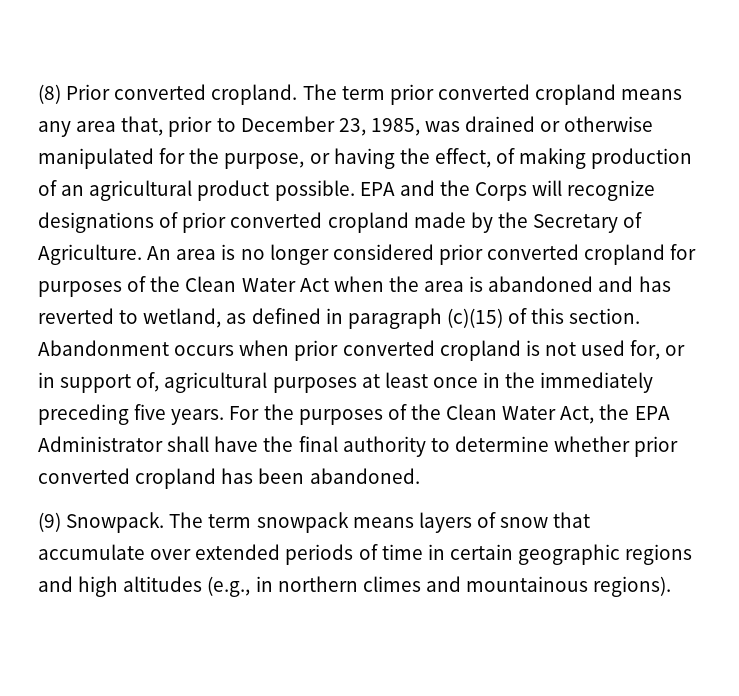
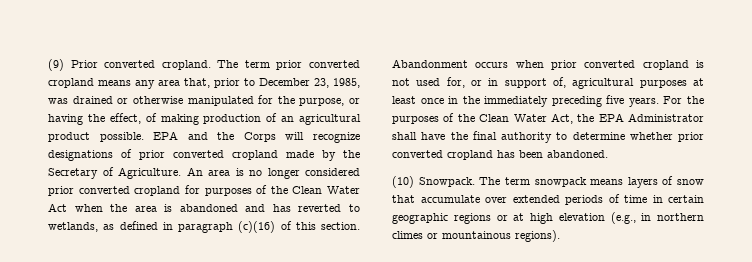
- (8) Prior converted cropland.
+ (9) Prior converted cropland.
- An area is no longer considered prior converted cropland for purposes of the Clean Water Act when the area is abandoned and has reverted to wetland, as defined in paragraph (c)(15) of this section.
+ An area is no longer considered prior converted cropland for purposes of the Clean Water Act when the area is abandoned and has reverted to wetlands, as defined in paragraph (c)(16) of this section.
- (9) Snowpack.
+ (10) Snowpack.
- The term snowpack means layers of snow that accumulate over extended periods of time in certain geographic regions and high altitudes (e.g., in northern climes and mountainous regions).
+ The term snowpack means layers of snow that accumulate over extended periods of time in certain geographic regions or at high elevation (e.g., in northern climes or mountainous regions).

